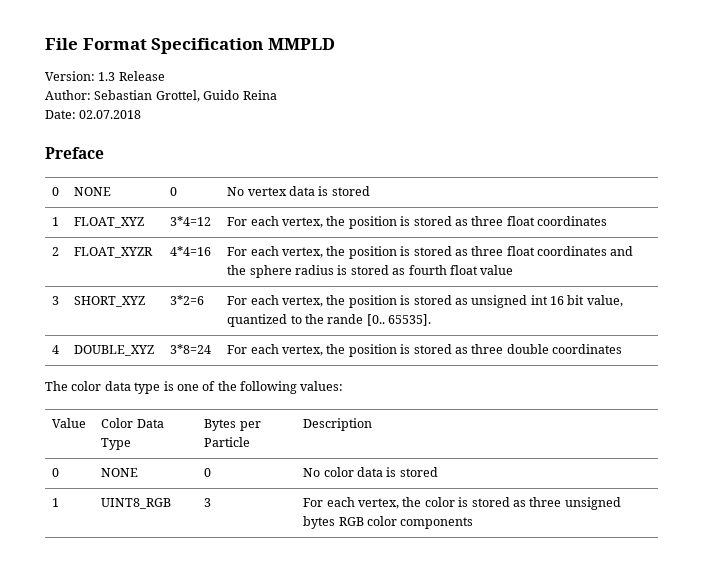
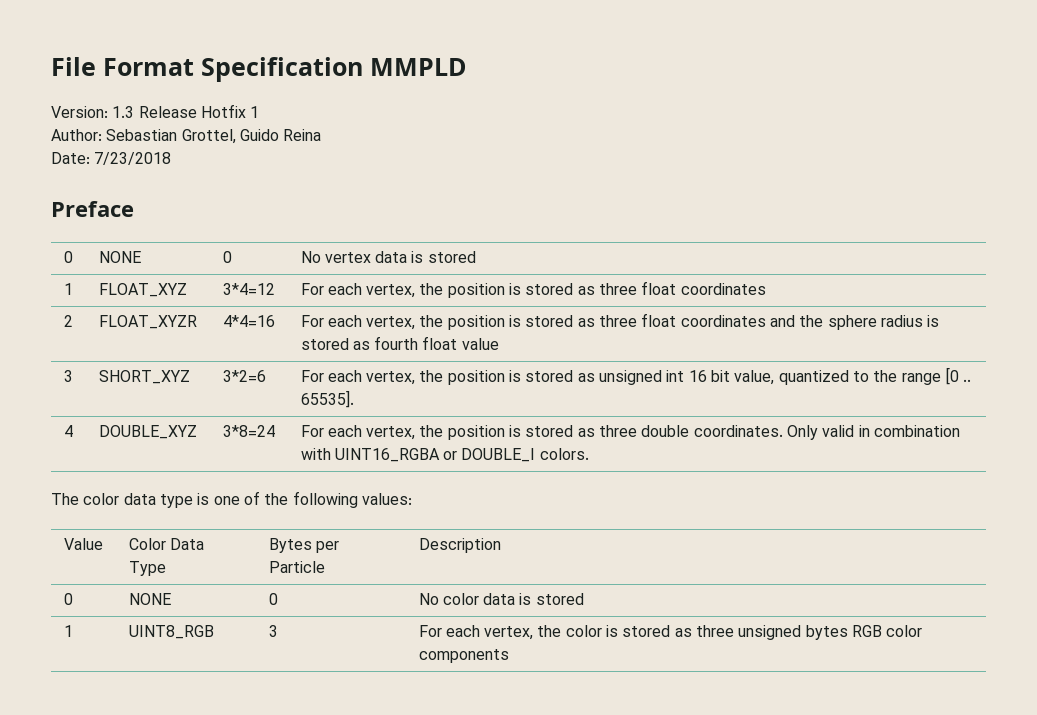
- Version: 1.3 Release
+ Version: 1.3 Release Hotfix 1
- Date: 02.07.2018
+ Date: 7/23/2018
- 3 | SHORT_XYZ | 3*2=6 | For each vertex, the position is stored as unsigned int 16 bit value, quantized to the rande [0.. 65535].
+ 3 | SHORT_XYZ | 3*2=6 | For each vertex, the position is stored as unsigned int 16 bit value, quantized to the range [0 .. 65535].
- 4 | DOUBLE_XYZ | 3*8=24 | For each vertex, the position is stored as three double coordinates
+ 4 | DOUBLE_XYZ | 3*8=24 | For each vertex, the position is stored as three double coordinates. Only valid in combination with UINT16_RGBA or DOUBLE_I colors.

